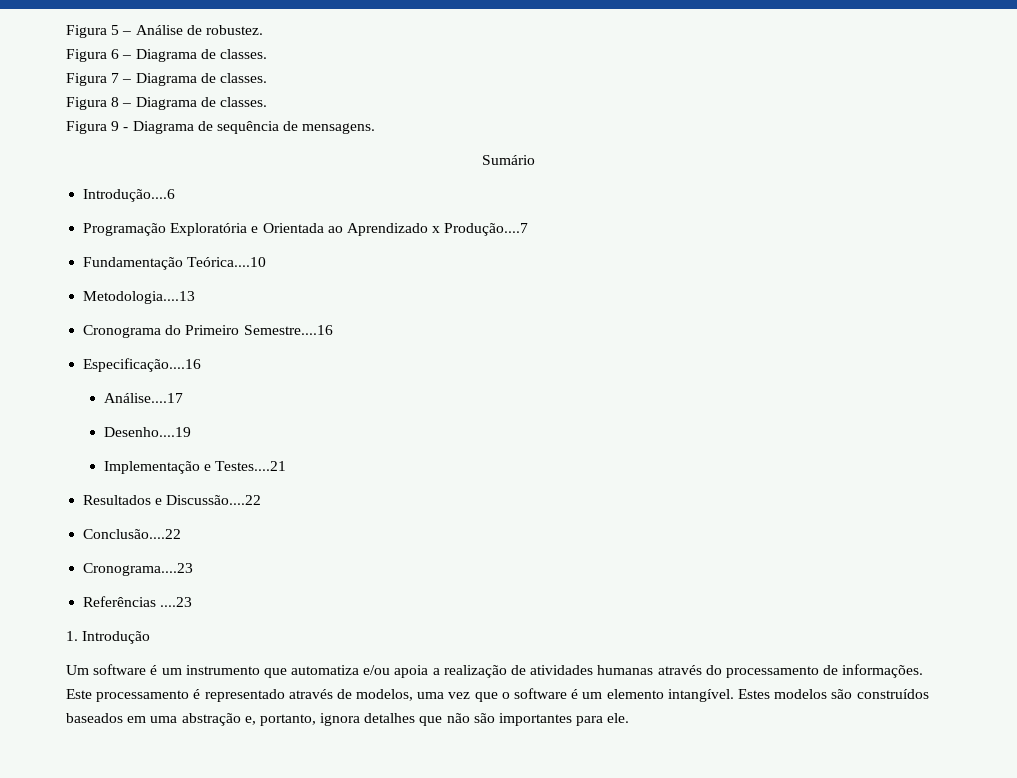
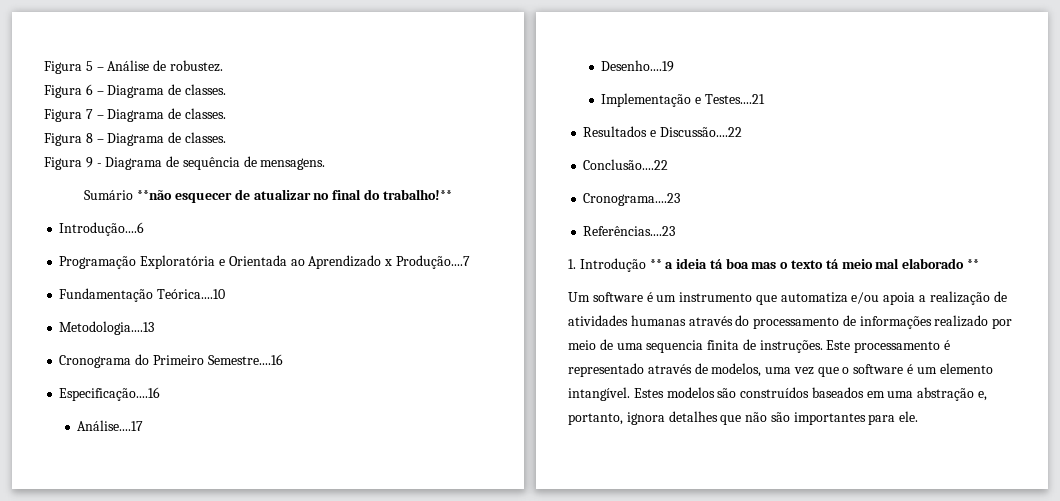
- Sumário
+ Sumário **não esquecer de atualizar no final do trabalho!**
- Referências ....23
+ Referências....23
- 1. Introdução
+ 1. Introdução ** a ideia tá boa mas o texto tá meio mal elaborado **
- Um software é um instrumento que automatiza e/ou apoia a realização de atividades humanas através do processamento de informações.
+ Um software é um instrumento que automatiza e/ou apoia a realização de atividades humanas através do processamento de informações realizado por meio de uma sequencia finita de instruções.

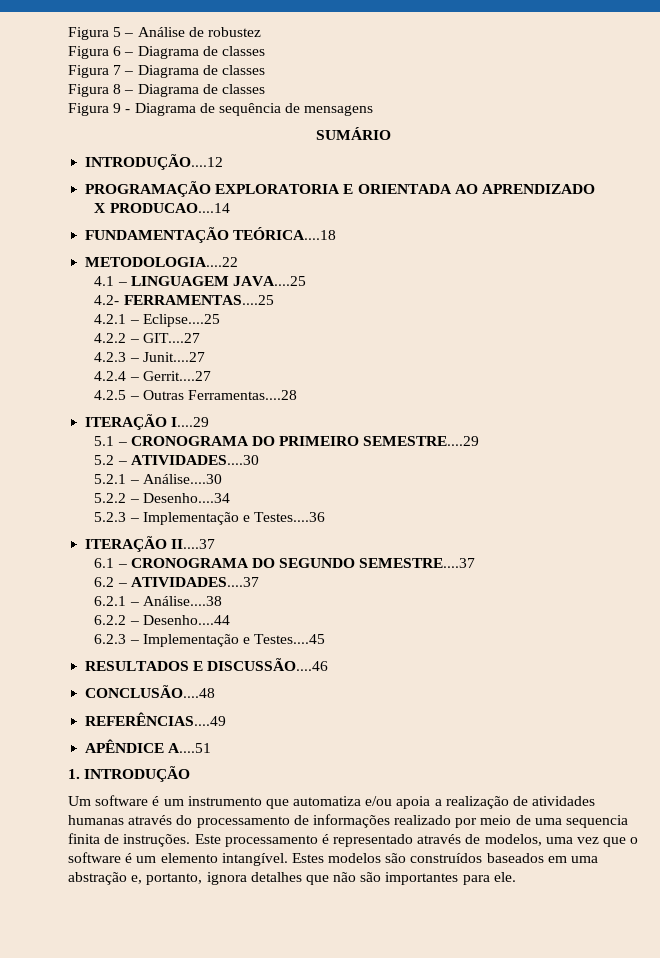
- Figura 5 – Análise de robustez.
+ Figura 5 – Análise de robustez
- Figura 6 – Diagrama de classes.
+ Figura 6 – Diagrama de classes
- Figura 7 – Diagrama de classes.
+ Figura 7 – Diagrama de classes
- Figura 8 – Diagrama de classes.
+ Figura 8 – Diagrama de classes
- Figura 9 - Diagrama de sequência de mensagens.
- Sumário **não esquecer de atualizar no final do trabalho!**
- Introdução....6
- Programação Exploratória e Orientada ao Aprendizado x Produção....7
- Fundamentação Teórica....10
- Metodologia....13
- Cronograma do Primeiro Semestre....16
- Especificação....16
- Análise....17
- Desenho....19
- Implementação e Testes....21
- Resultados e Discussão....22
- Conclusão....22
- Cronograma....23
- Referências....23
- 1. Introdução ** a ideia tá boa mas o texto tá meio mal elaborado **
+ Figura 9 - Diagrama de sequência de mensagens
+ SUMÁRIO
+ INTRODUÇÃO....12
+ PROGRAMAÇÃO EXPLORATORIA E ORIENTADA AO APRENDIZADO
+ X PRODUCAO....14
+ FUNDAMENTAÇÃO TEÓRICA....18
+ METODOLOGIA....22
+ 4.1 – LINGUAGEM JAVA....25
+ 4.2- FERRAMENTAS....25
+ 4.2.1 – Eclipse....25
+ 4.2.2 – GIT....27
+ 4.2.3 – Junit....27
+ 4.2.4 – Gerrit....27
+ 4.2.5 – Outras Ferramentas....28
+ ITERAÇÃO I....29
+ 5.1 – CRONOGRAMA DO PRIMEIRO SEMESTRE....29
+ 5.2 – ATIVIDADES....30
+ 5.2.1 – Análise....30
+ 5.2.2 – Desenho....34
+ 5.2.3 – Implementação e Testes....36
+ ITERAÇÃO II....37
+ 6.1 – CRONOGRAMA DO SEGUNDO SEMESTRE....37
+ 6.2 – ATIVIDADES....37
+ 6.2.1 – Análise....38
+ 6.2.2 – Desenho....44
+ 6.2.3 – Implementação e Testes....45
+ RESULTADOS E DISCUSSÃO....46
+ CONCLUSÃO....48
+ REFERÊNCIAS....49
+ APÊNDICE A....51
+ 1. INTRODUÇÃO

